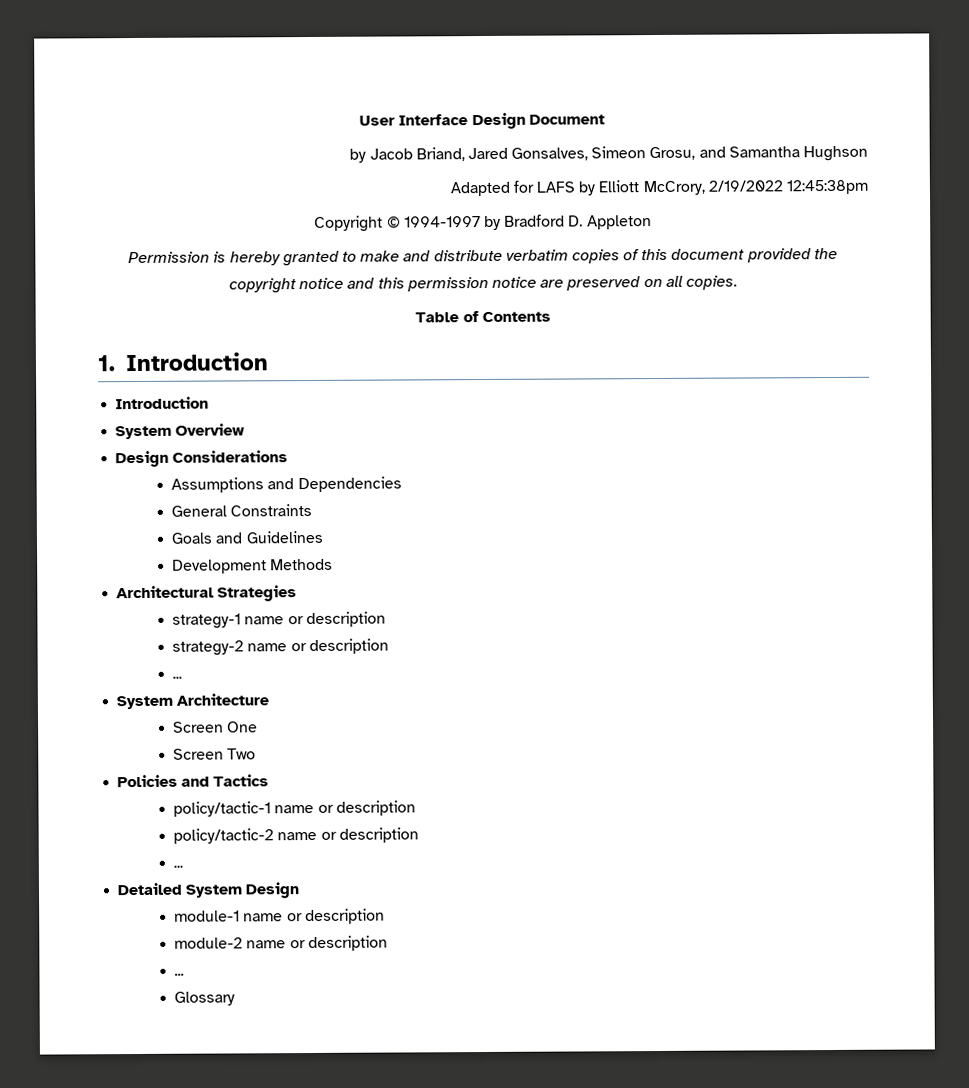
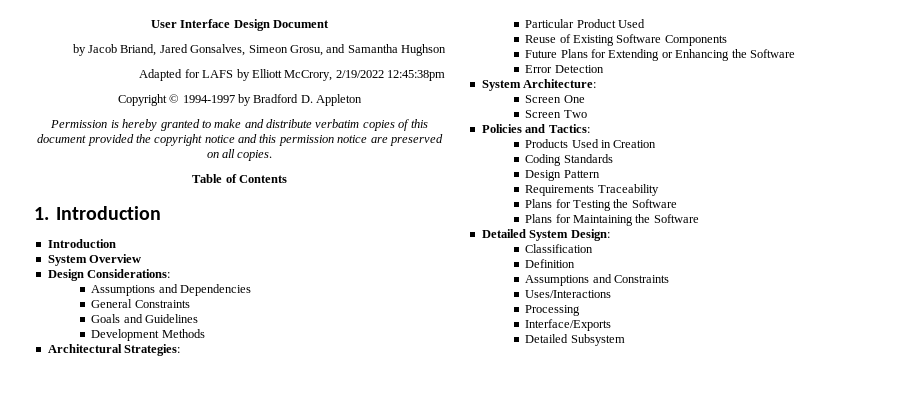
- Design Considerations
+ Design Considerations:
- Architectural Strategies
- strategy-1 name or description
- strategy-2 name or description
- ...
- System Architecture
+ Architectural Strategies:
+ Particular Product Used
+ Reuse of Existing Software Components
+ Future Plans for Extending or Enhancing the Software
+ Error Detection
+ System Architecture:
- Policies and Tactics
- policy/tactic-1 name or description
- policy/tactic-2 name or description
- ...
- Detailed System Design
- module-1 name or description
- module-2 name or description
- ...
- Glossary
+ Policies and Tactics:
+ Products Used in Creation
+ Coding Standards
+ Design Pattern
+ Requirements Traceability
+ Plans for Testing the Software
+ Plans for Maintaining the Software
+ Detailed System Design:
+ Classification
+ Definition
+ Assumptions and Constraints
+ Uses/Interactions
+ Processing
+ Interface/Exports
+ Detailed Subsystem

